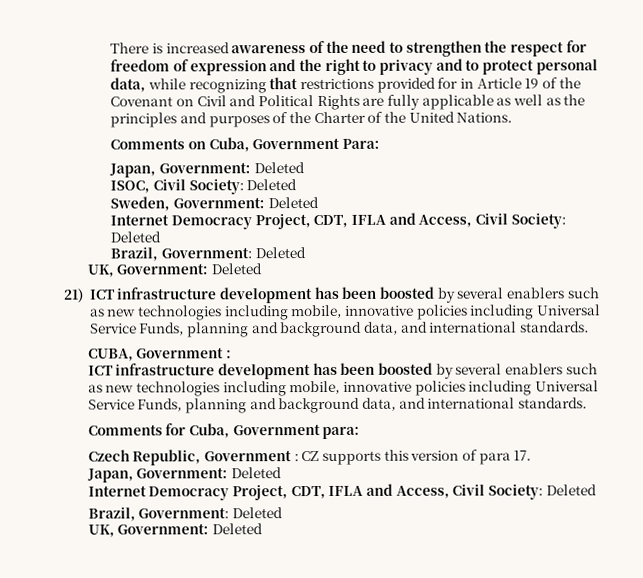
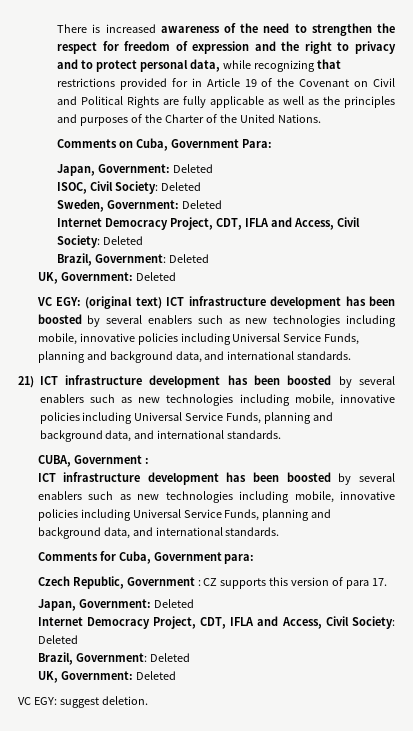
+ VC EGY: (original text) ICT infrastructure development has been boosted by several enablers such as new technologies including mobile, innovative policies including Universal Service Funds, planning and background data, and international standards.
+ VC EGY: suggest deletion.

